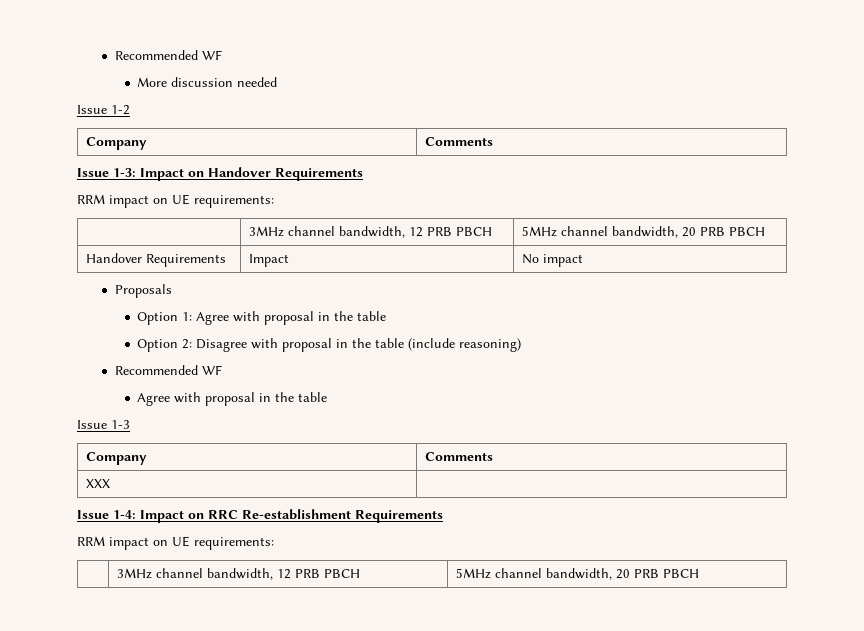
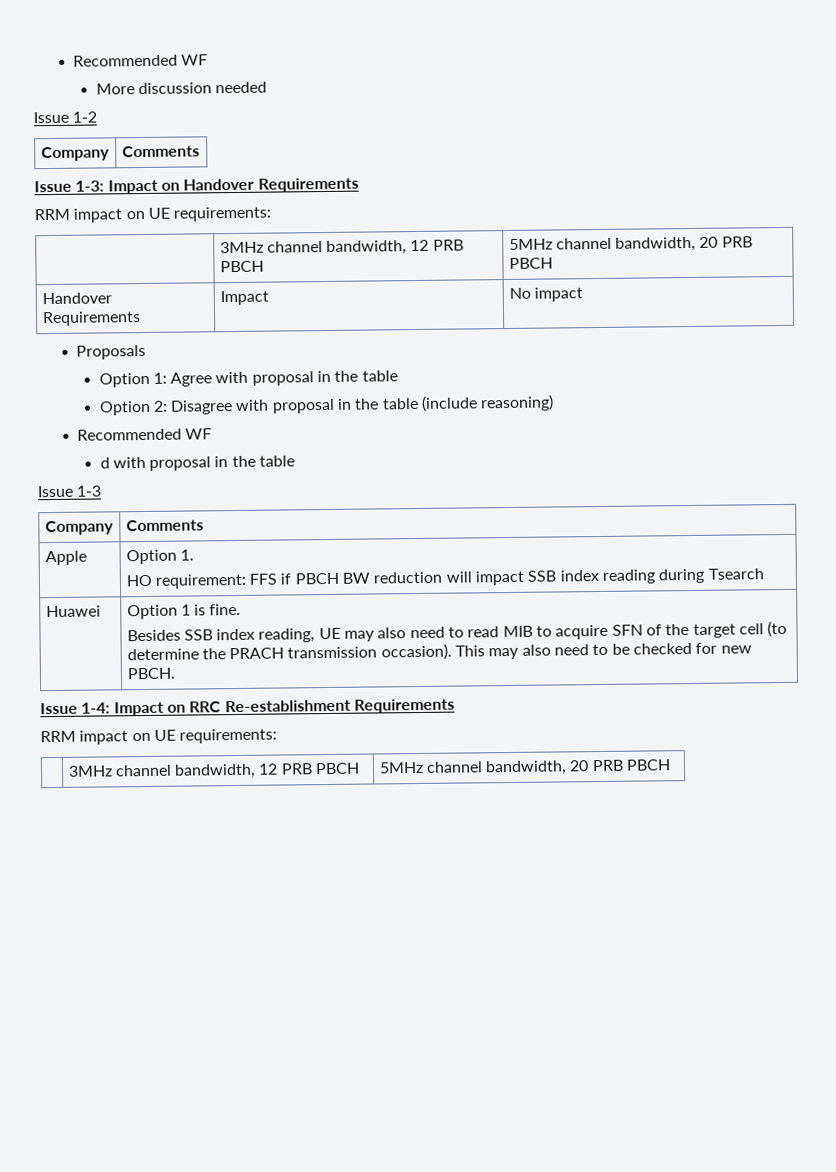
  Option 2: Disagree with proposal in the table (include reasoning)
  Recommended WF
- Agree with proposal in the table
+ d with proposal in the table
- XXX |
+ Apple | Option 1.
+ HO requirement: FFS if PBCH BW reduction will impact SSB index reading during Tsearch
+ Huawei | Option 1 is fine.
+ Besides SSB index reading, UE may also need to read MIB to acquire SFN of the target cell (to determine the PRACH transmission occasion). This may also need to be checked for new PBCH.

